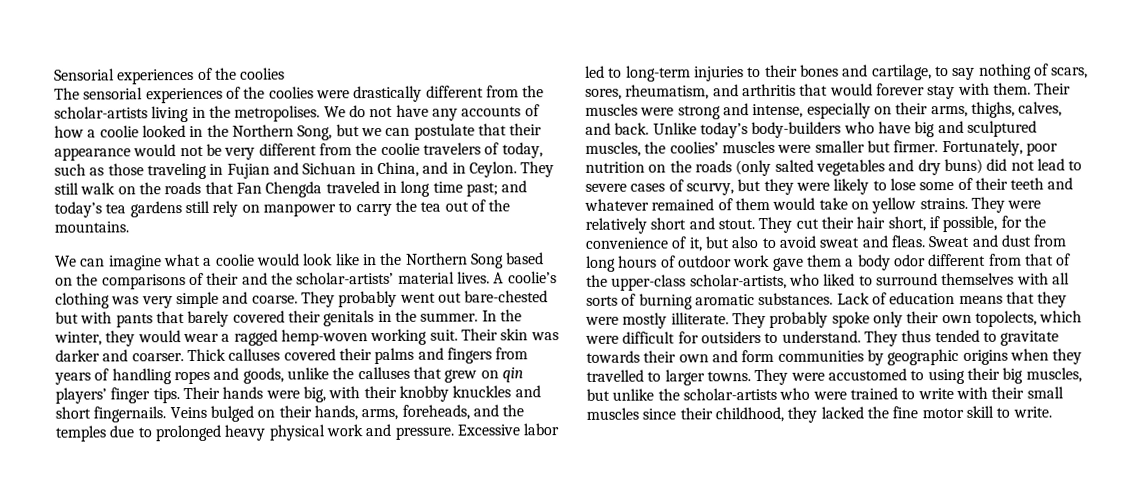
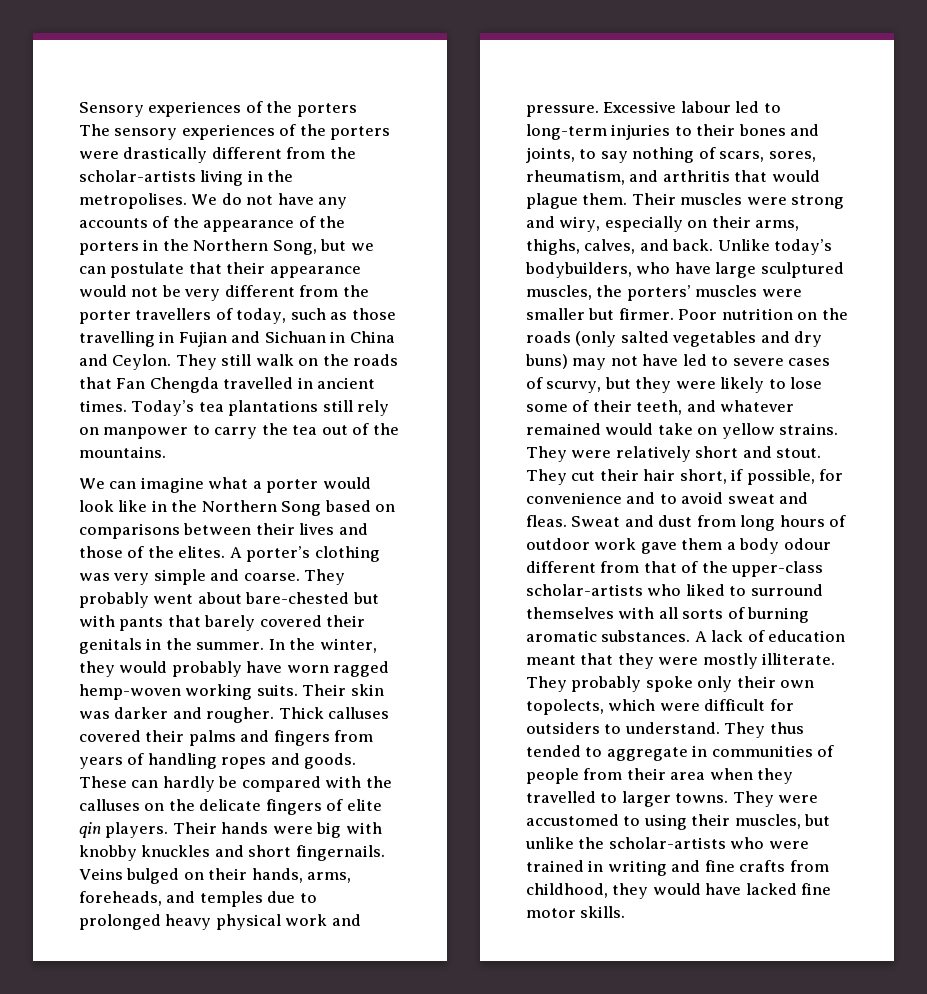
- Sensorial experiences of the coolies
+ Sensory experiences of the porters
- The sensorial experiences of the coolies were drastically different from the scholar-artists living in the metropolises.
+ The sensory experiences of the porters were drastically different from the scholar-artists living in the metropolises.
- We do not have any accounts of how a coolie looked in the Northern Song, but we can postulate that their appearance would not be very different from the coolie travelers of today, such as those traveling in Fujian and Sichuan in China, and in Ceylon.
+ We do not have any accounts of the appearance of the porters in the Northern Song, but we can postulate that their appearance would not be very different from the porter travellers of today, such as those travelling in Fujian and Sichuan in China and Ceylon.
- They still walk on the roads that Fan Chengda traveled in long time past; and today’s tea gardens still rely on manpower to carry the tea out of the mountains.
+ They still walk on the roads that Fan Chengda travelled in ancient times. Today’s tea plantations still rely on manpower to carry the tea out of the mountains.
- We can imagine what a coolie would look like in the Northern Song based on the comparisons of their and the scholar-artists’ material lives. A coolie’s clothing was very simple and coarse.
+ We can imagine what a porter would look like in the Northern Song based on comparisons between their lives and those of the elites. A porter’s clothing was very simple and coarse.
- They probably went out bare-chested but with pants that barely covered their genitals in the summer.
+ They probably went about bare-chested but with pants that barely covered their genitals in the summer.
- In the winter, they would wear a ragged hemp-woven working suit.
+ In the winter, they would probably have worn ragged hemp-woven working suits.
- Their skin was darker and coarser.
+ Their skin was darker and rougher.
- Thick calluses covered their palms and fingers from years of handling ropes and goods, unlike the calluses that grew on qin players’ finger tips. Their hands were big, with their knobby knuckles and short fingernails.
+ Thick calluses covered their palms and fingers from years of handling ropes and goods. These can hardly be compared with the calluses on the delicate fingers of elite qin players. Their hands were big with knobby knuckles and short fingernails.
- Veins bulged on their hands, arms, foreheads, and the temples due to prolonged heavy physical work and pressure.
+ Veins bulged on their hands, arms, foreheads, and temples due to prolonged heavy physical work and pressure.
- Excessive labor led to long-term injuries to their bones and cartilage, to say nothing of scars, sores, rheumatism, and arthritis that would forever stay with them.
+ Excessive labour led to long-term injuries to their bones and joints, to say nothing of scars, sores, rheumatism, and arthritis that would plague them.
- Their muscles were strong and intense, especially on their arms, thighs, calves, and back.
+ Their muscles were strong and wiry, especially on their arms, thighs, calves, and back.
- Unlike today’s body-builders who have big and sculptured muscles, the coolies’ muscles were smaller but firmer.
+ Unlike today’s bodybuilders, who have large sculptured muscles, the porters’ muscles were smaller but firmer.
- Fortunately, poor nutrition on the roads (only salted vegetables and dry buns) did not lead to severe cases of scurvy, but they were likely to lose some of their teeth and whatever remained of them would take on yellow strains.
+ Poor nutrition on the roads (only salted vegetables and dry buns) may not have led to severe cases of scurvy, but they were likely to lose some of their teeth, and whatever remained would take on yellow strains.
- They cut their hair short, if possible, for the convenience of it, but also to avoid sweat and fleas.
+ They cut their hair short, if possible, for convenience and to avoid sweat and fleas.
- Sweat and dust from long hours of outdoor work gave them a body odor different from that of the upper-class scholar-artists, who liked to surround themselves with all sorts of burning aromatic substances.
+ Sweat and dust from long hours of outdoor work gave them a body odour different from that of the upper-class scholar-artists who liked to surround themselves with all sorts of burning aromatic substances.
- Lack of education means that they were mostly illiterate.
+ A lack of education meant that they were mostly illiterate.
- They thus tended to gravitate towards their own and form communities by geographic origins when they travelled to larger towns.
+ They thus tended to aggregate in communities of people from their area when they travelled to larger towns.
- They were accustomed to using their big muscles, but unlike the scholar-artists who were trained to write with their small muscles since their childhood, they lacked the fine motor skill to write.
+ They were accustomed to using their muscles, but unlike the scholar-artists who were trained in writing and fine crafts from childhood, they would have lacked fine motor skills.

